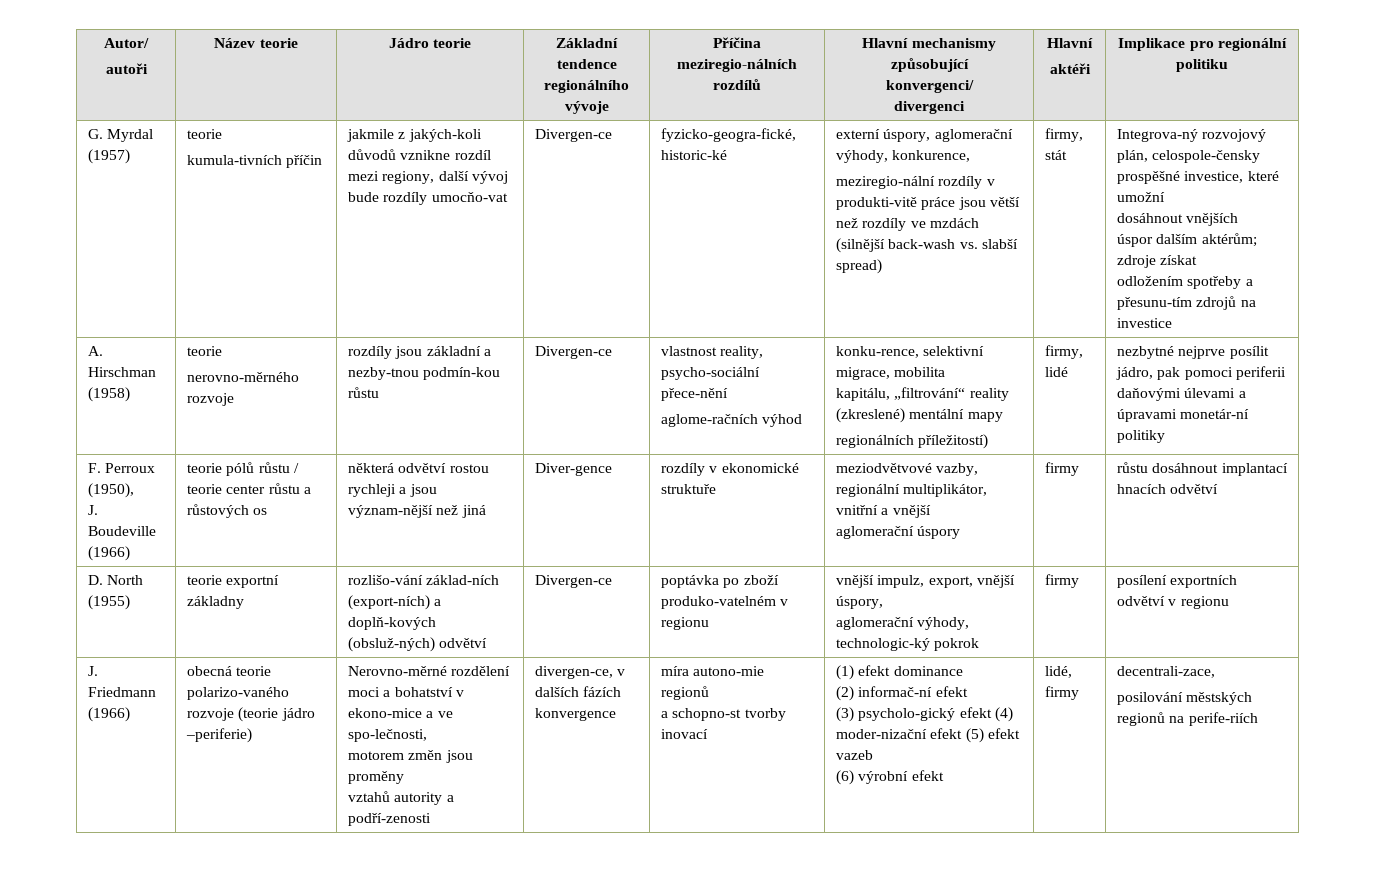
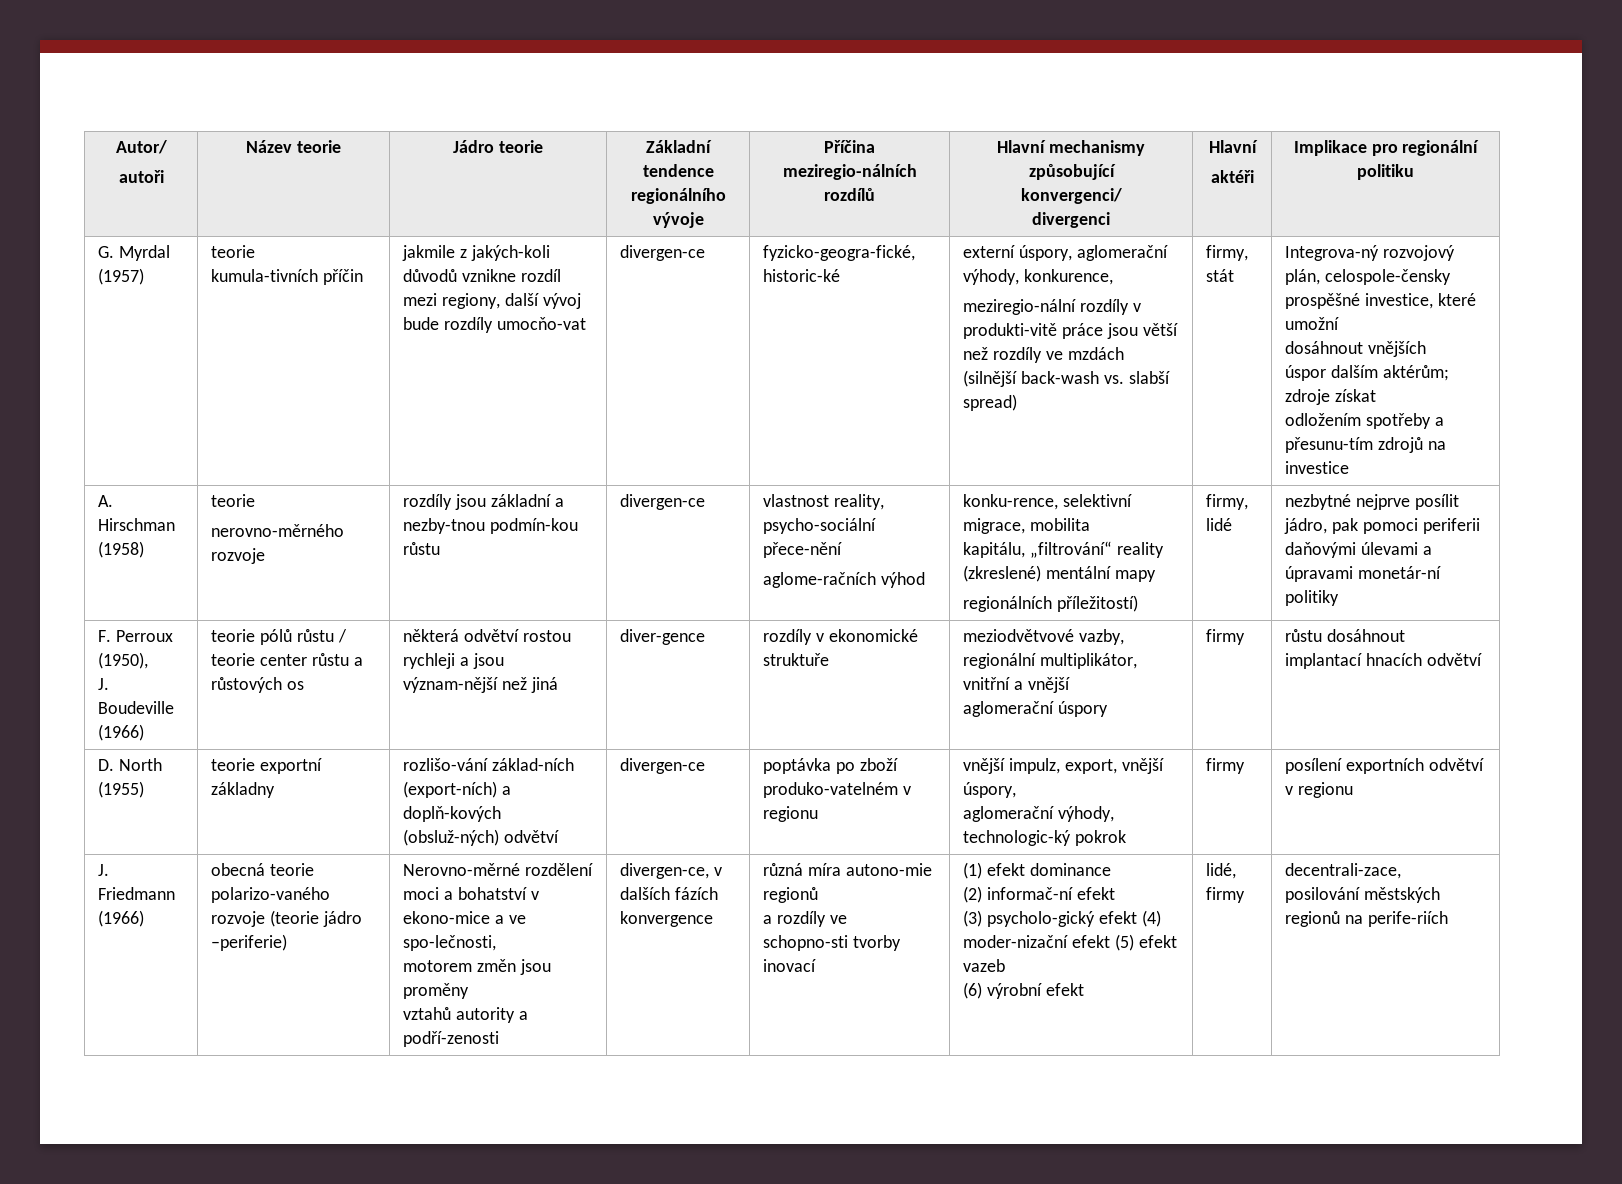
- jakmile z jakých-koli důvodů vznikne rozdíl mezi regiony, další vývoj bude rozdíly umocňo-vat | Divergen-ce
+ jakmile z jakých-koli důvodů vznikne rozdíl mezi regiony, další vývoj bude rozdíly umocňo-vat | divergen-ce
- rozdíly jsou základní a nezby-tnou podmín-kou růstu | Divergen-ce
+ rozdíly jsou základní a nezby-tnou podmín-kou růstu | divergen-ce
- Diver-gence
+ diver-gence
- D. North (1955) | teorie exportní základny | rozlišo-vání základ-ních (export-ních) a doplň-kových (obsluž-ných) odvětví | Divergen-ce | poptávka po zboží produko-vatelném v regionu | vnější impulz, export, vnější úspory,
+ D. North (1955) | teorie exportní základny | rozlišo-vání základ-ních (export-ních) a doplň-kových (obsluž-ných) odvětví | divergen-ce | poptávka po zboží produko-vatelném v regionu | vnější impulz, export, vnější úspory,
- míra autono-mie regionů
+ různá míra autono-mie regionů
- a schopno-st tvorby inovací
+ a rozdíly ve schopno-sti tvorby inovací

